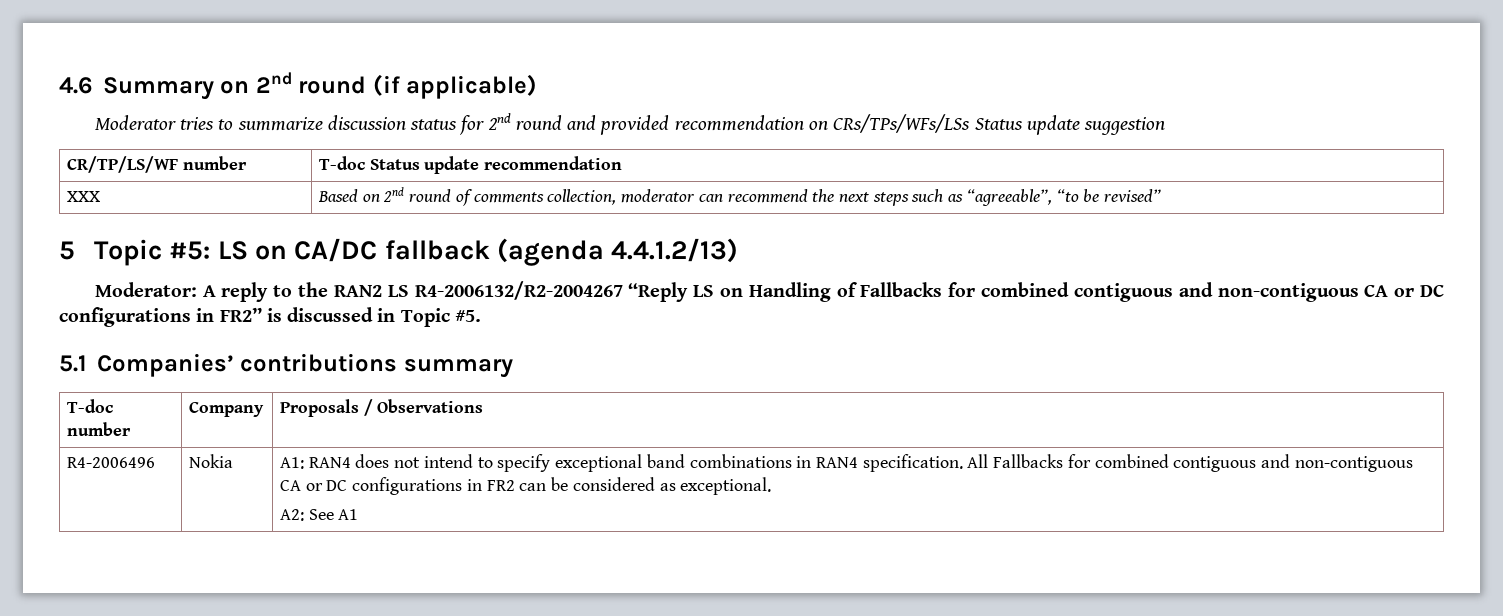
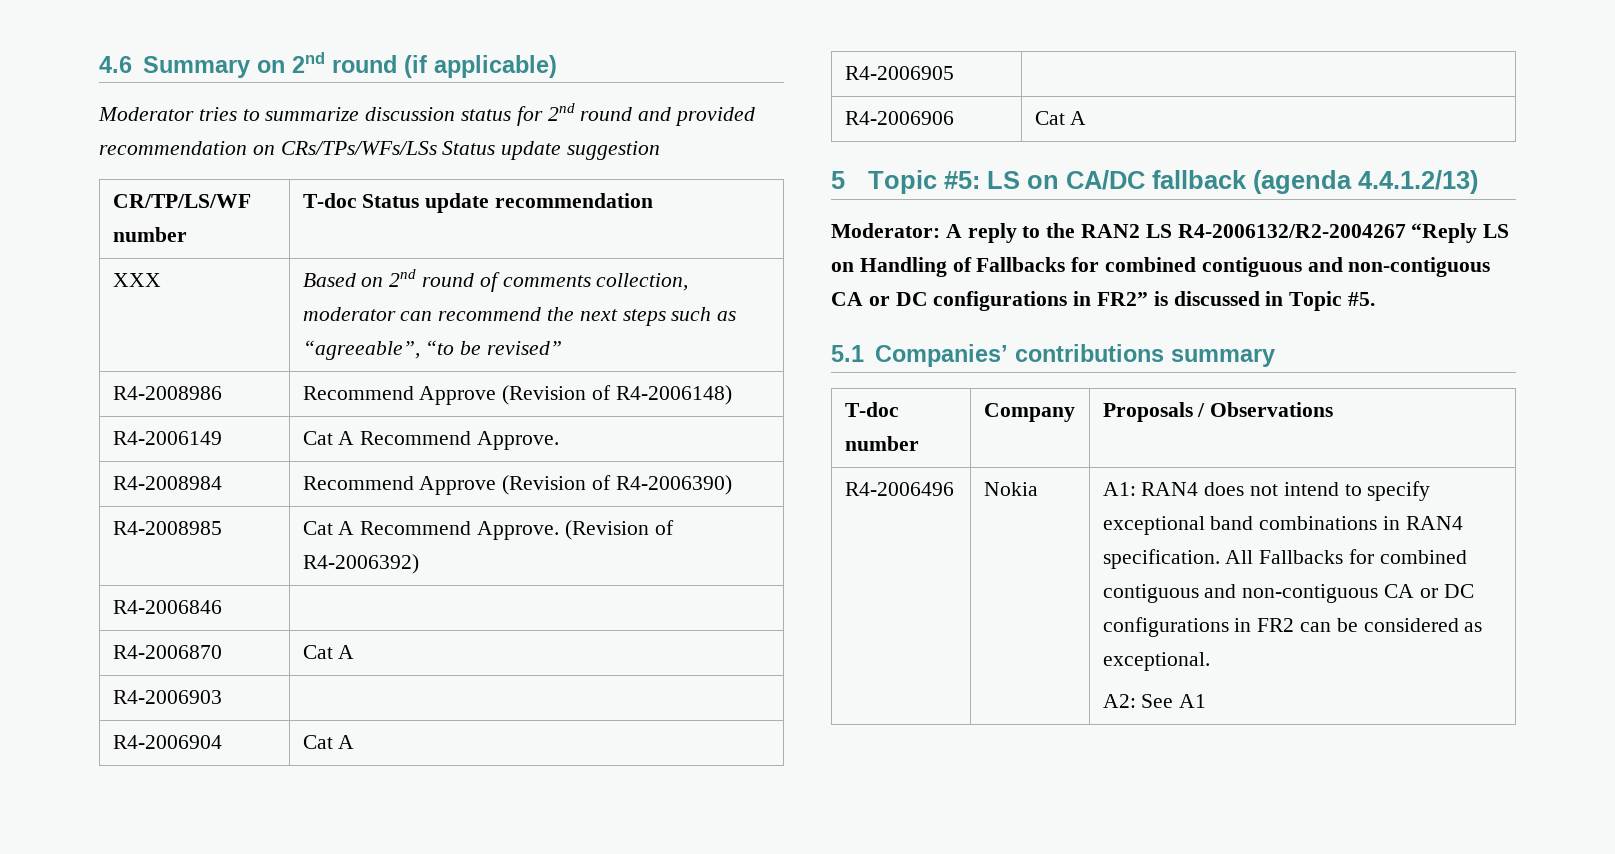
+ R4-2008986 | Recommend Approve (Revision of R4-2006148)
+ R4-2006149 | Cat A Recommend Approve.
+ R4-2008984 | Recommend Approve (Revision of R4-2006390)
+ R4-2008985 | Cat A Recommend Approve. (Revision of R4-2006392)
+ R4-2006846 |
+ R4-2006870 | Cat A
+ R4-2006903 |
+ R4-2006904 | Cat A
+ R4-2006905 |
+ R4-2006906 | Cat A

